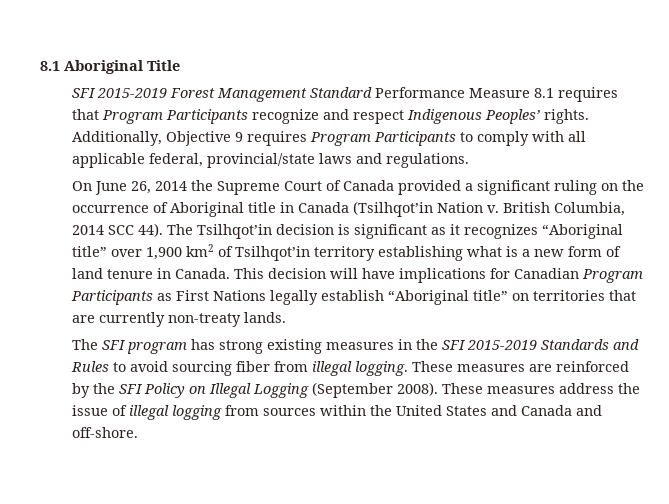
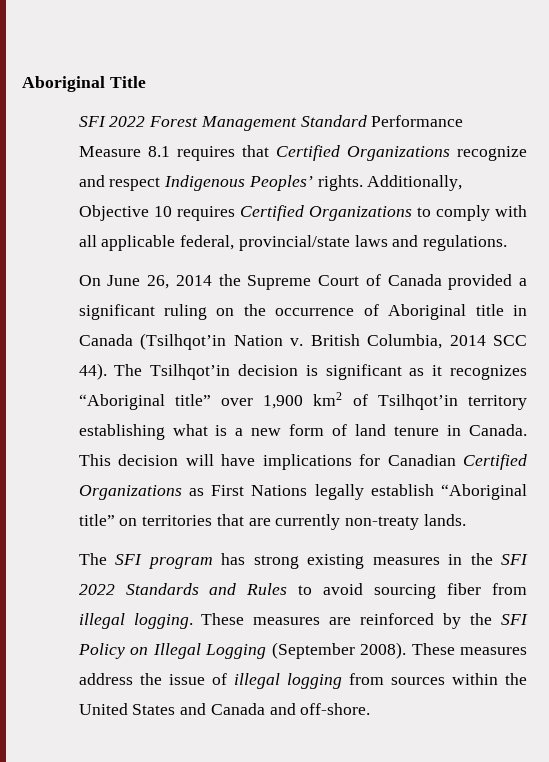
- 8.1 Aboriginal Title
+ Aboriginal Title
- SFI 2015-2019 Forest Management Standard Performance Measure 8.1 requires that Program Participants recognize and respect Indigenous Peoples’ rights.
+ SFI 2022 Forest Management Standard Performance Measure 8.1 requires that Certified Organizations recognize and respect Indigenous Peoples’ rights.
- Additionally, Objective 9 requires Program Participants to comply with all applicable federal, provincial/state laws and regulations.
+ Additionally, Objective 10 requires Certified Organizations to comply with all applicable federal, provincial/state laws and regulations.
- This decision will have implications for Canadian Program Participants as First Nations legally establish “Aboriginal title” on territories that are currently non-treaty lands.
+ This decision will have implications for Canadian Certified Organizations as First Nations legally establish “Aboriginal title” on territories that are currently non-treaty lands.
- The SFI program has strong existing measures in the SFI 2015-2019 Standards and Rules to avoid sourcing fiber from illegal logging.
+ The SFI program has strong existing measures in the SFI 2022 Standards and Rules to avoid sourcing fiber from illegal logging.

